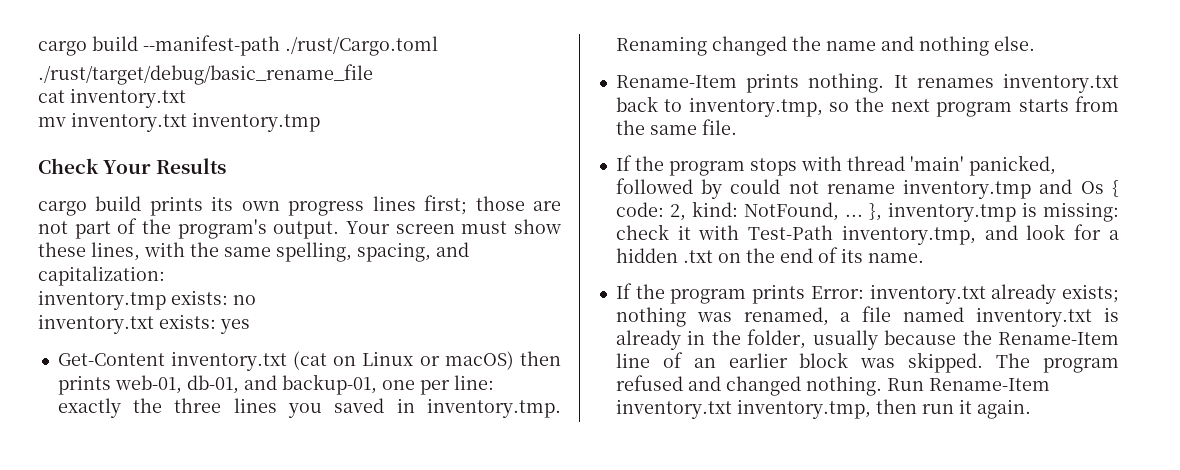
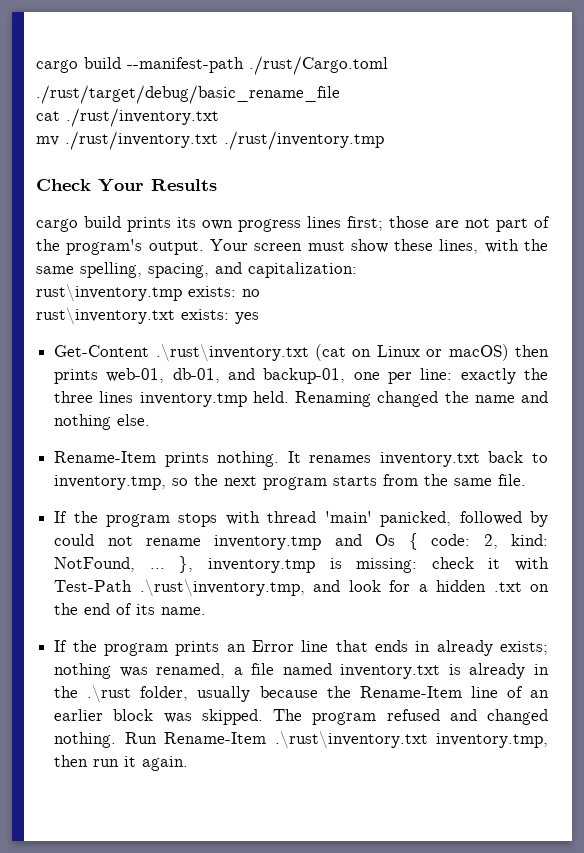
- cat inventory.txt
+ cat ./rust/inventory.txt
- mv inventory.txt inventory.tmp
+ mv ./rust/inventory.txt ./rust/inventory.tmp
- inventory.tmp exists: no
+ rust\inventory.tmp exists: no
- inventory.txt exists: yes
+ rust\inventory.txt exists: yes
- Get-Content inventory.txt (cat on Linux or macOS) then prints web-01, db-01, and backup-01, one per line: exactly the three lines you saved in inventory.tmp. Renaming changed the name and nothing else.
+ Get-Content .\rust\inventory.txt (cat on Linux or macOS) then prints web-01, db-01, and backup-01, one per line: exactly the three lines inventory.tmp held. Renaming changed the name and nothing else.
- }, inventory.tmp is missing: check it with Test-Path inventory.tmp, and look for a hidden .txt on the end of its name.
+ }, inventory.tmp is missing: check it with Test-Path .\rust\inventory.tmp, and look for a hidden .txt on the end of its name.
- If the program prints Error: inventory.txt already exists; nothing was renamed, a file named inventory.txt is already in the folder, usually because the Rename-Item line of an earlier block was skipped.
+ If the program prints an Error line that ends in already exists; nothing was renamed, a file named inventory.txt is already in the .\rust folder, usually because the Rename-Item line of an earlier block was skipped.
- Run Rename-Item inventory.txt inventory.tmp, then run it again.
+ Run Rename-Item .\rust\inventory.txt inventory.tmp, then run it again.

